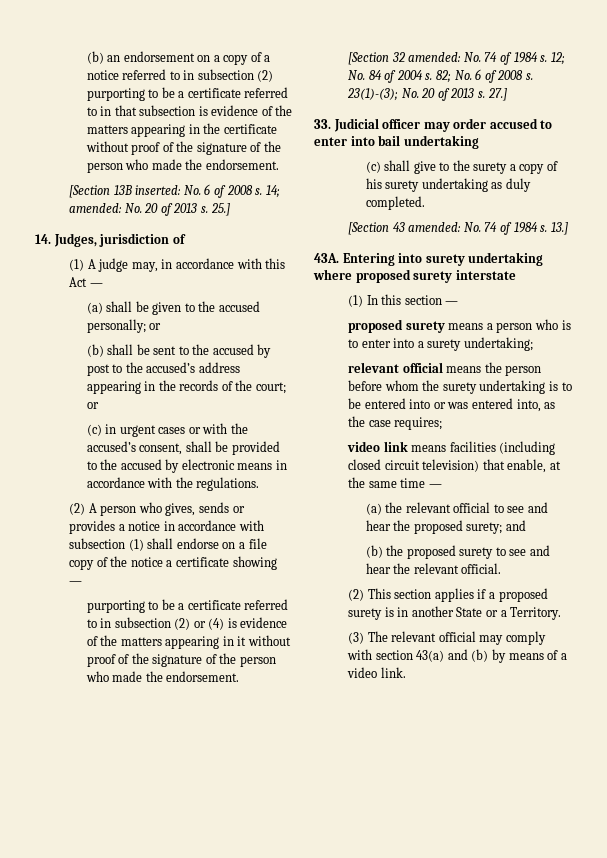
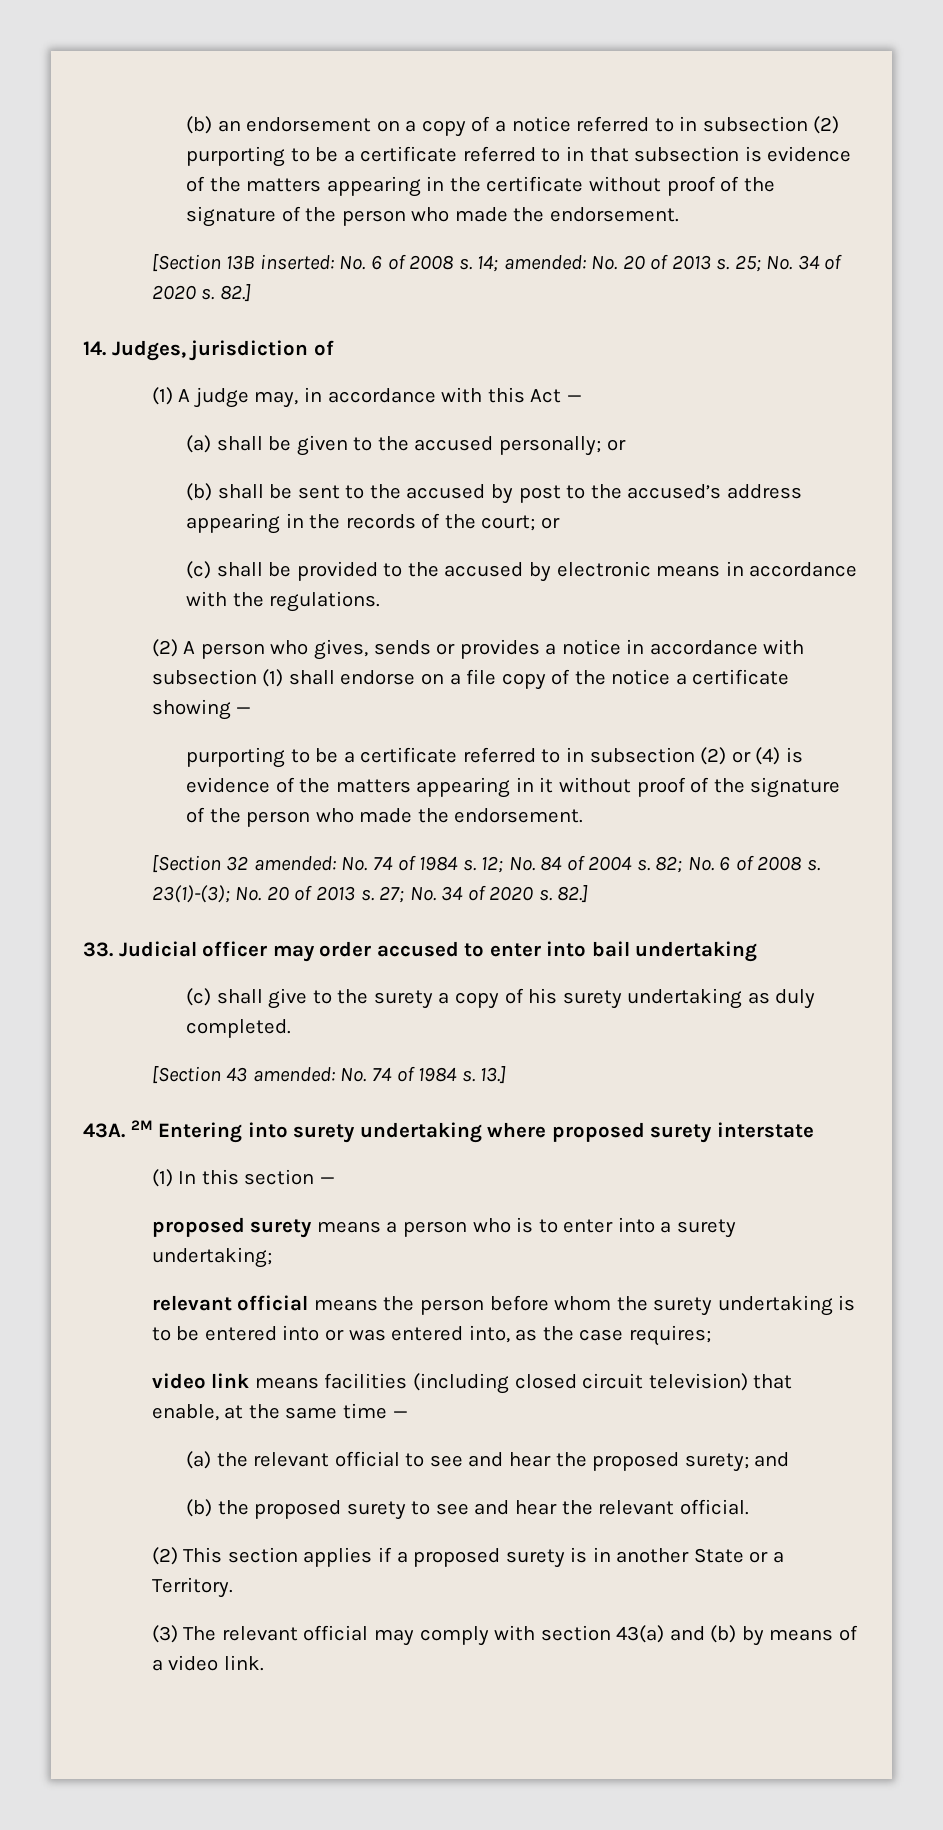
- 25.]
+ 25; No. 34 of 2020 s. 82.]
- (c) in urgent cases or with the accused’s consent, shall be provided to the accused by electronic means in accordance with the regulations.
+ (c) shall be provided to the accused by electronic means in accordance with the regulations.
- 27.]
+ 27; No. 34 of 2020 s. 82.]
- Entering into surety undertaking where proposed surety interstate
+ 2M Entering into surety undertaking where proposed surety interstate

